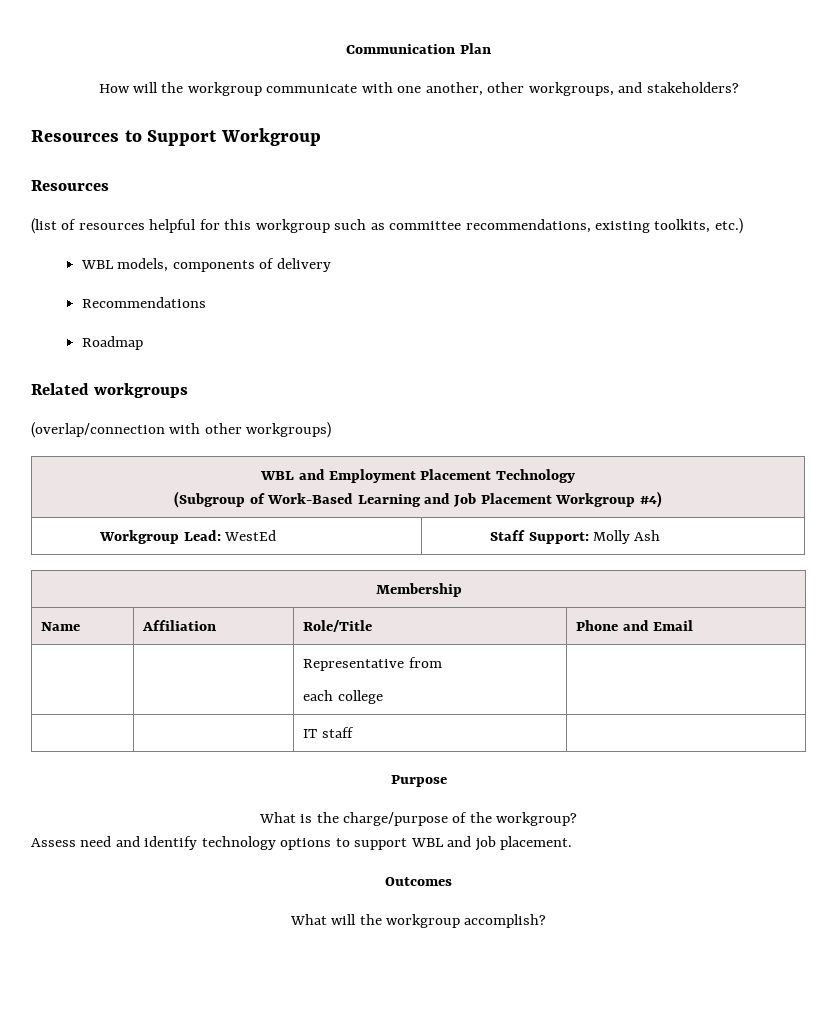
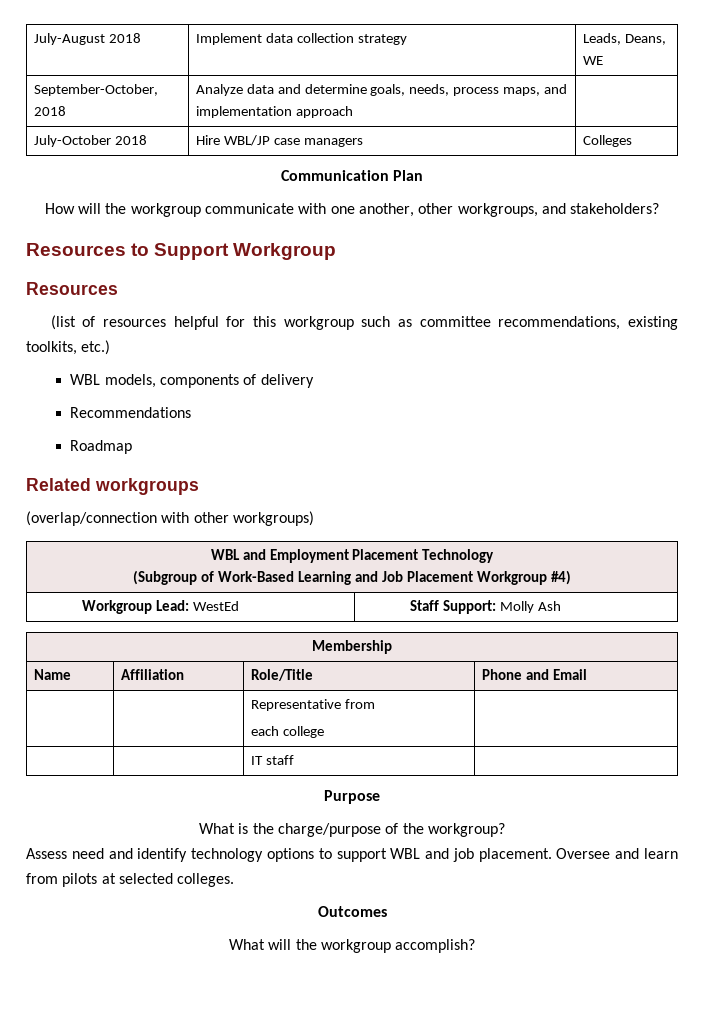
+ July-August 2018 | Implement data collection strategy | Leads, Deans, WE
+ September-October, 2018 | Analyze data and determine goals, needs, process maps, and implementation approach |
+ July-October 2018 | Hire WBL/JP case managers | Colleges
+ Oversee and learn from pilots at selected colleges.

